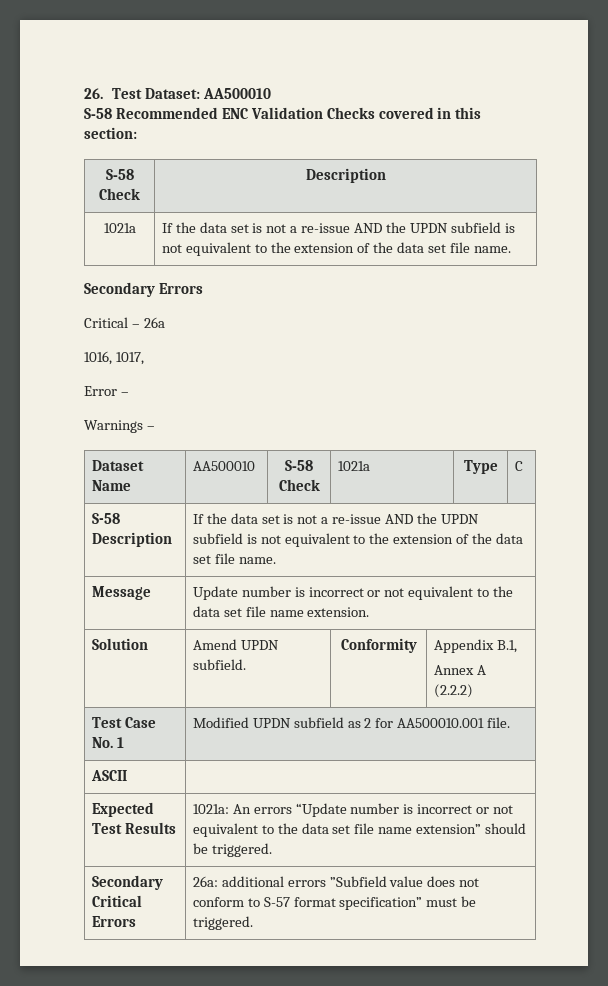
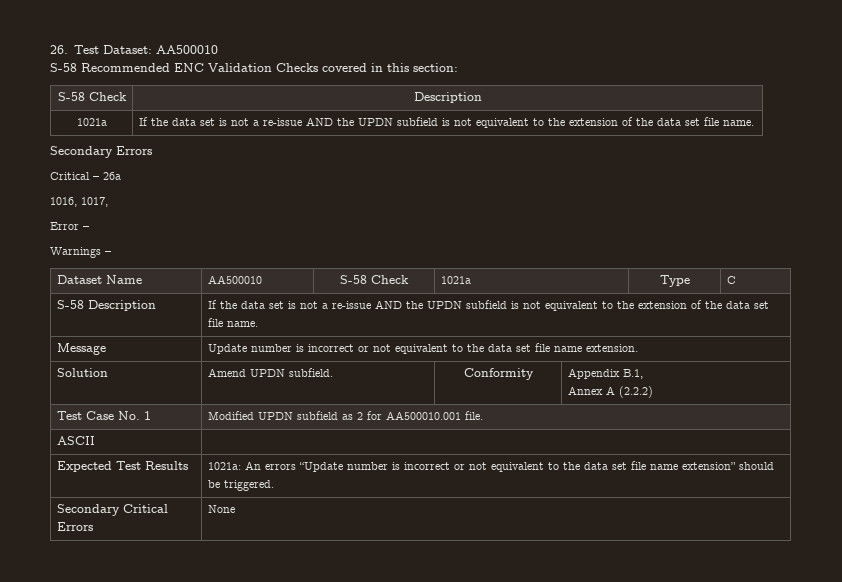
- Secondary Critical Errors | 26a: additional errors ”Subfield value does not conform to S-57 format specification” must be triggered.
+ Secondary Critical Errors | None

